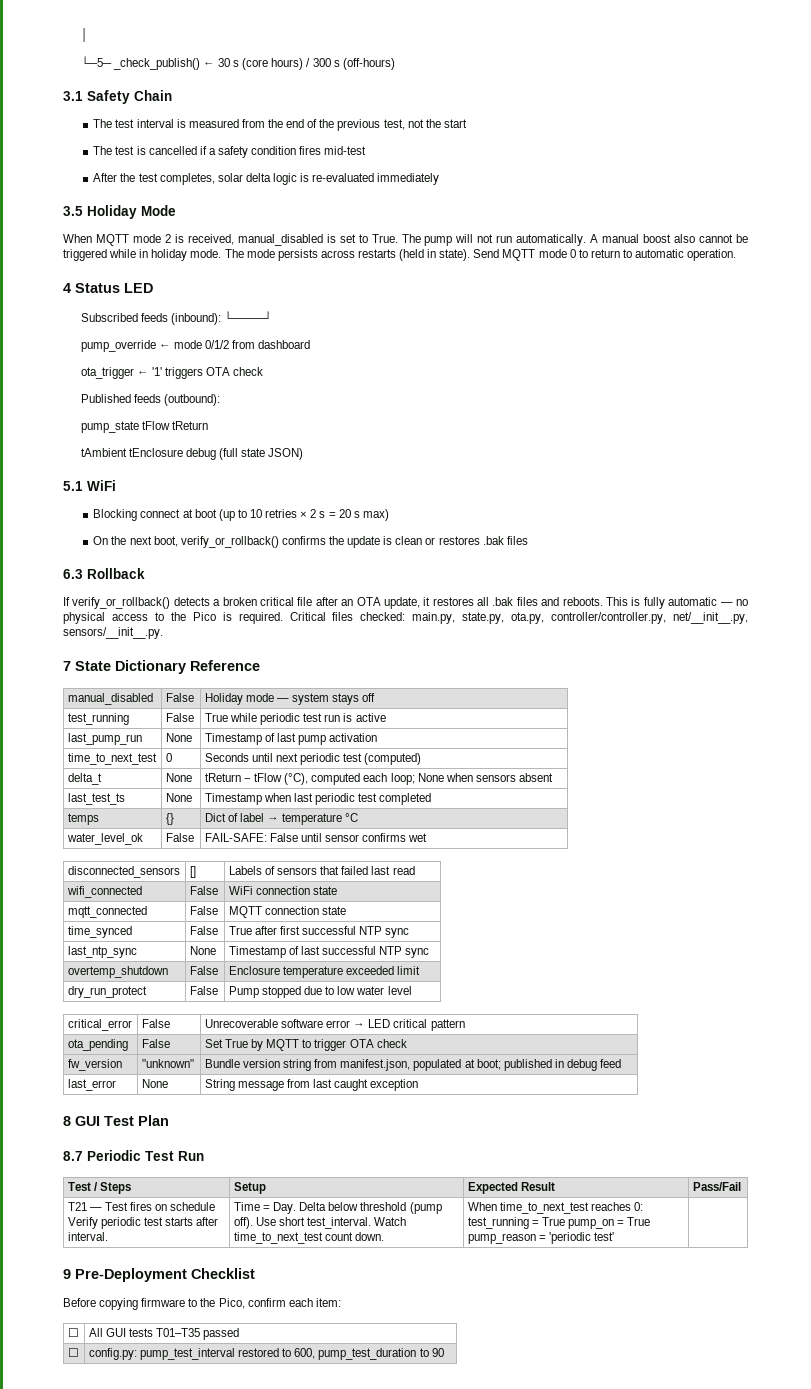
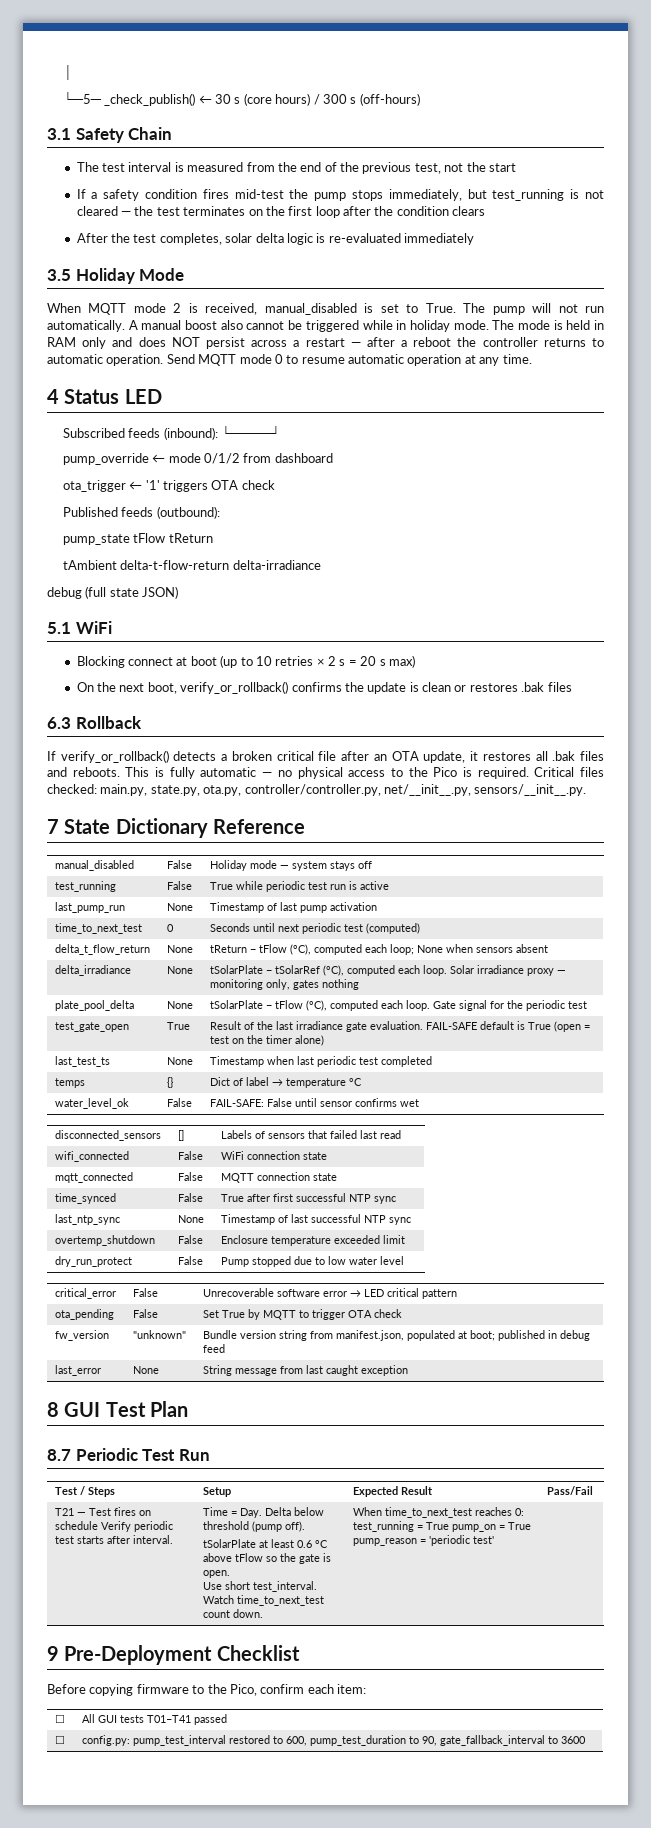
- The test is cancelled if a safety condition fires mid-test
+ If a safety condition fires mid-test the pump stops immediately, but test_running is not cleared — the test terminates on the first loop after the condition clears
- The mode persists across restarts (held in state).
+ The mode is held in RAM only and does NOT persist across a restart — after a reboot the controller returns to automatic operation.
- Send MQTT mode 0 to return to automatic operation.
+ Send MQTT mode 0 to resume automatic operation at any time.
- tAmbient tEnclosure debug (full state JSON)
+ tAmbient delta-t-flow-return delta-irradiance
+ debug (full state JSON)
- delta_t | None | tReturn − tFlow (°C), computed each loop; None when sensors absent
+ delta_t_flow_return | None | tReturn − tFlow (°C), computed each loop; None when sensors absent
+ delta_irradiance | None | tSolarPlate − tSolarRef (°C), computed each loop. Solar irradiance proxy — monitoring only, gates nothing
+ plate_pool_delta | None | tSolarPlate − tFlow (°C), computed each loop. Gate signal for the periodic test
+ test_gate_open | True | Result of the last irradiance gate evaluation. FAIL-SAFE default is True (open = test on the timer alone)
- Time = Day. Delta below threshold (pump off). Use short test_interval.
+ Time = Day. Delta below threshold (pump off).
+ tSolarPlate at least 0.6 °C above tFlow so the gate is open.
+ Use short test_interval.
- ☐ | All GUI tests T01–T35 passed
+ ☐ | All GUI tests T01–T41 passed
- ☐ | config.py: pump_test_interval restored to 600, pump_test_duration to 90
+ ☐ | config.py: pump_test_interval restored to 600, pump_test_duration to 90, gate_fallback_interval to 3600

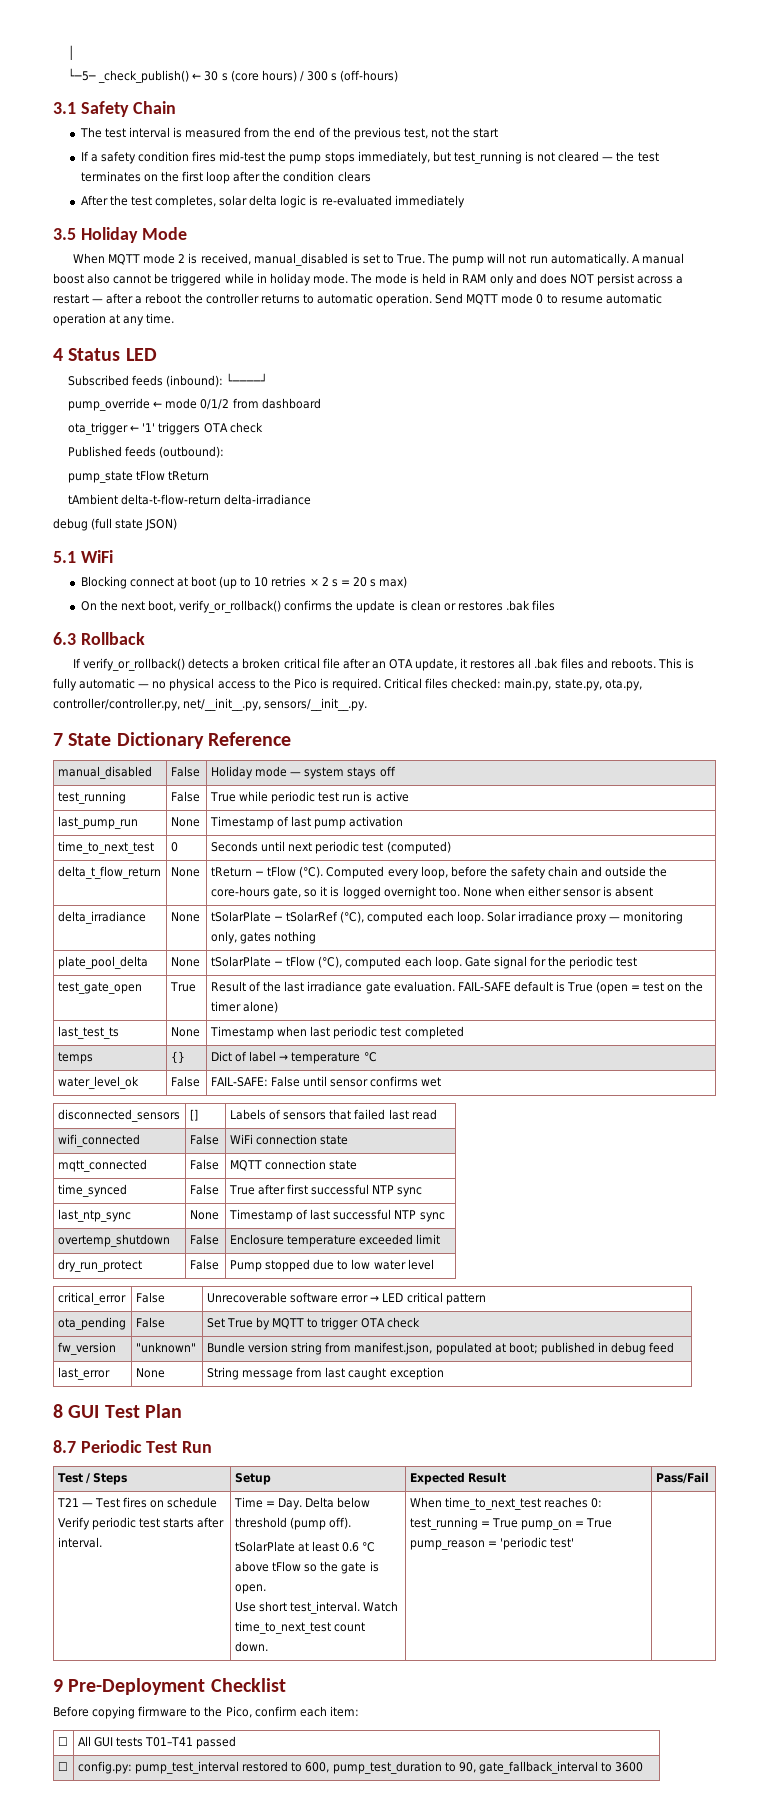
- delta_t_flow_return | None | tReturn − tFlow (°C), computed each loop; None when sensors absent
+ delta_t_flow_return | None | tReturn − tFlow (°C). Computed every loop, before the safety chain and outside the core-hours gate, so it is logged overnight too. None when either sensor is absent

